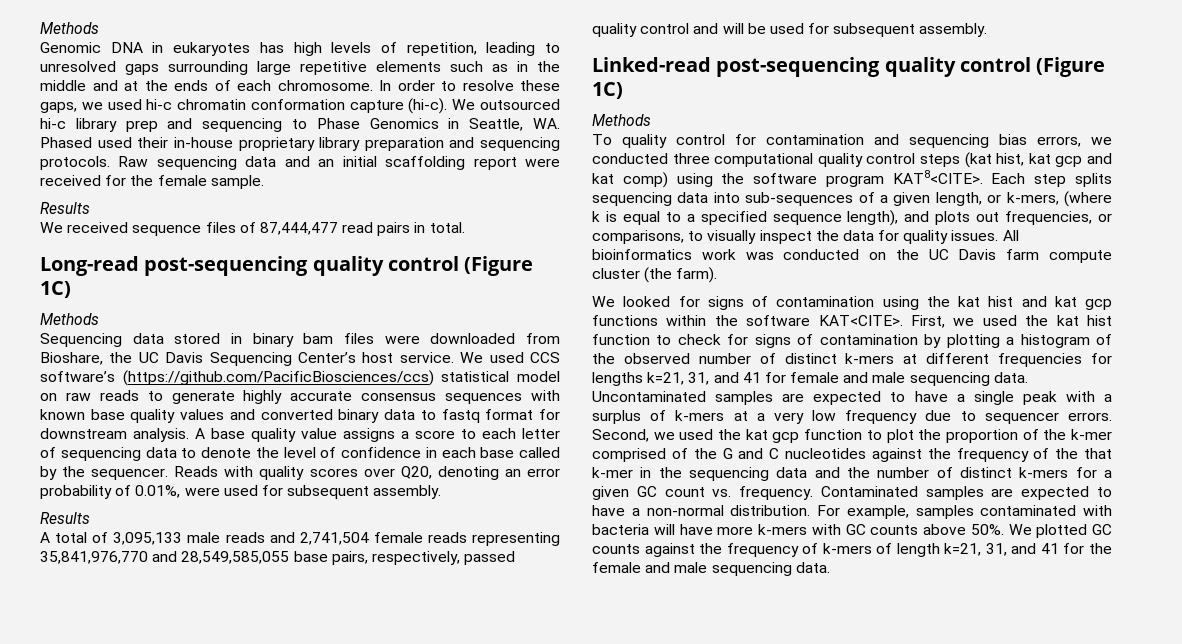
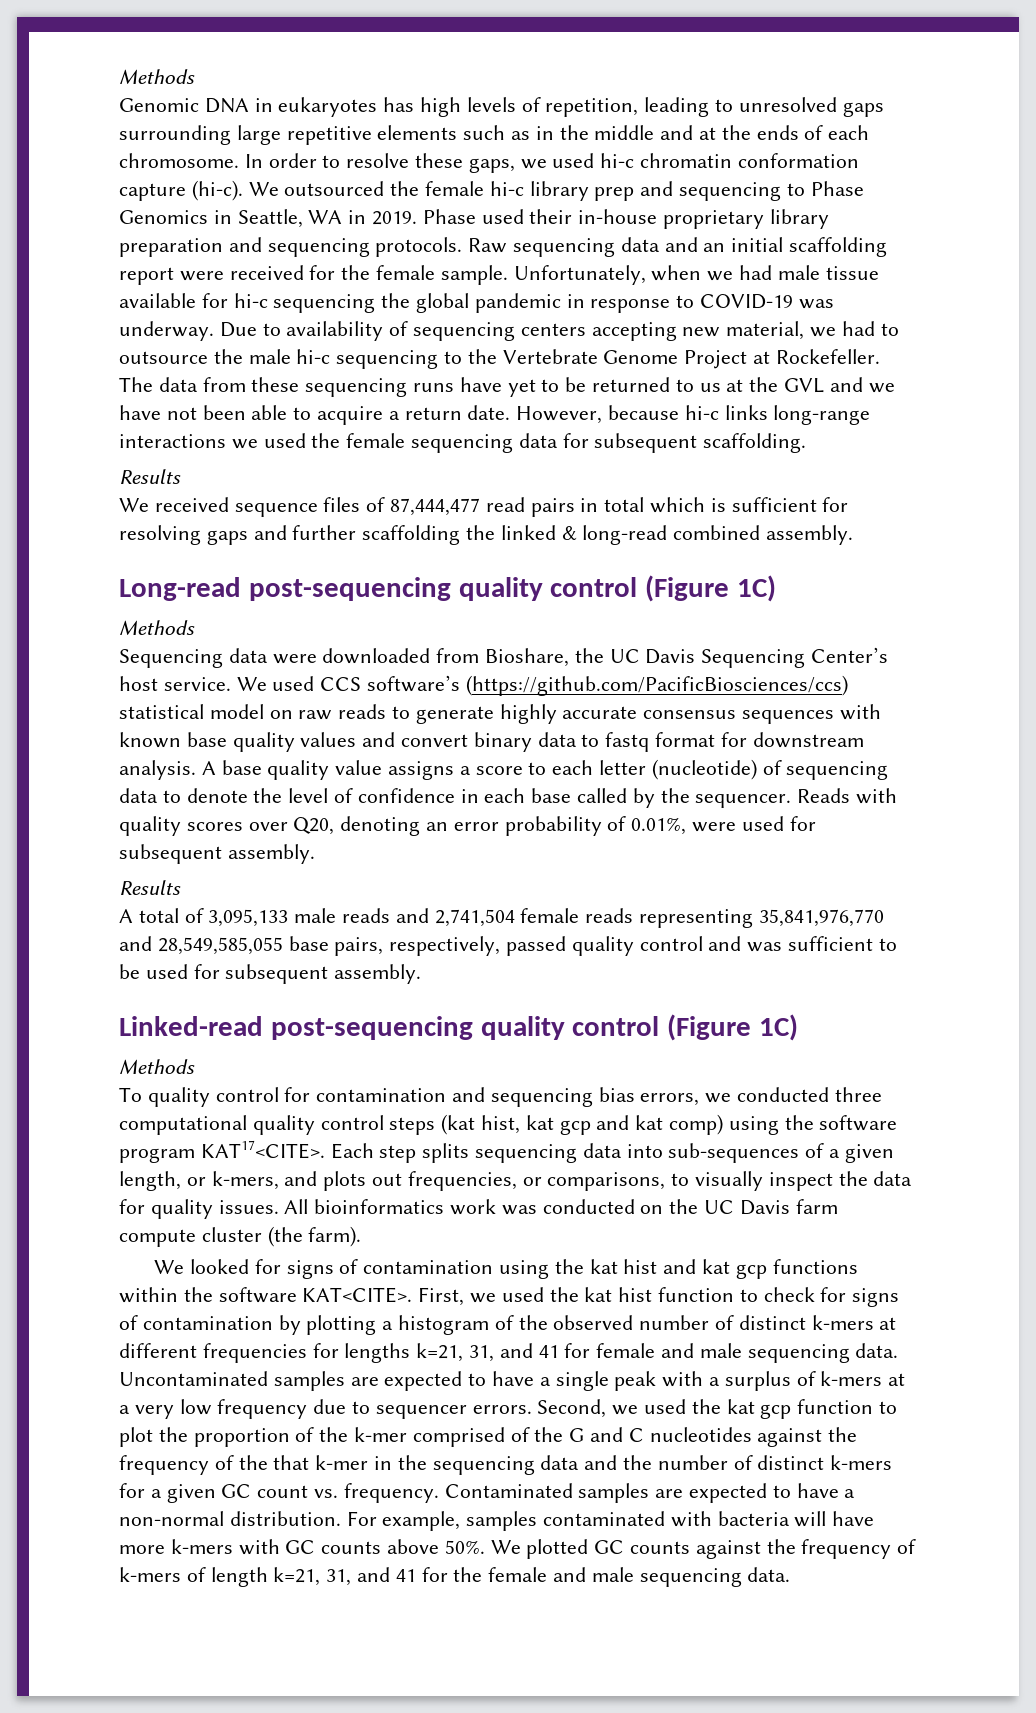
- We outsourced hi-c library prep and sequencing to Phase Genomics in Seattle, WA. Phased used their in-house proprietary library preparation and sequencing protocols.
+ We outsourced the female hi-c library prep and sequencing to Phase Genomics in Seattle, WA in 2019. Phase used their in-house proprietary library preparation and sequencing protocols.
+ Unfortunately, when we had male tissue available for hi-c sequencing the global pandemic in response to COVID-19 was underway. Due to availability of sequencing centers accepting new material, we had to outsource the male hi-c sequencing to the Vertebrate Genome Project at Rockefeller. The data from these sequencing runs have yet to be returned to us at the GVL and we have not been able to acquire a return date. However, because hi-c links long-range interactions we used the female sequencing data for subsequent scaffolding.
- We received sequence files of 87,444,477 read pairs in total.
+ We received sequence files of 87,444,477 read pairs in total which is sufficient for resolving gaps and further scaffolding the linked & long-read combined assembly.
- Sequencing data stored in binary bam files were downloaded from Bioshare, the UC Davis Sequencing Center’s host service.
+ Sequencing data were downloaded from Bioshare, the UC Davis Sequencing Center’s host service.
- We used CCS software’s (https://github.com/PacificBiosciences/ccs) statistical model on raw reads to generate highly accurate consensus sequences with known base quality values and converted binary data to fastq format for downstream analysis.
+ We used CCS software’s (https://github.com/PacificBiosciences/ccs) statistical model on raw reads to generate highly accurate consensus sequences with known base quality values and convert binary data to fastq format for downstream analysis.
- A base quality value assigns a score to each letter of sequencing data to denote the level of confidence in each base called by the sequencer.
+ A base quality value assigns a score to each letter (nucleotide) of sequencing data to denote the level of confidence in each base called by the sequencer.
- A total of 3,095,133 male reads and 2,741,504 female reads representing 35,841,976,770 and 28,549,585,055 base pairs, respectively, passed quality control and will be used for subsequent assembly.
+ A total of 3,095,133 male reads and 2,741,504 female reads representing 35,841,976,770 and 28,549,585,055 base pairs, respectively, passed quality control and was sufficient to be used for subsequent assembly.
- To quality control for contamination and sequencing bias errors, we conducted three computational quality control steps (kat hist, kat gcp and kat comp) using the software program KAT8<CITE>.
+ To quality control for contamination and sequencing bias errors, we conducted three computational quality control steps (kat hist, kat gcp and kat comp) using the software program KAT17<CITE>.
- Each step splits sequencing data into sub-sequences of a given length, or k-mers, (where k is equal to a specified sequence length), and plots out frequencies, or comparisons, to visually inspect the data for quality issues.
+ Each step splits sequencing data into sub-sequences of a given length, or k-mers, and plots out frequencies, or comparisons, to visually inspect the data for quality issues.

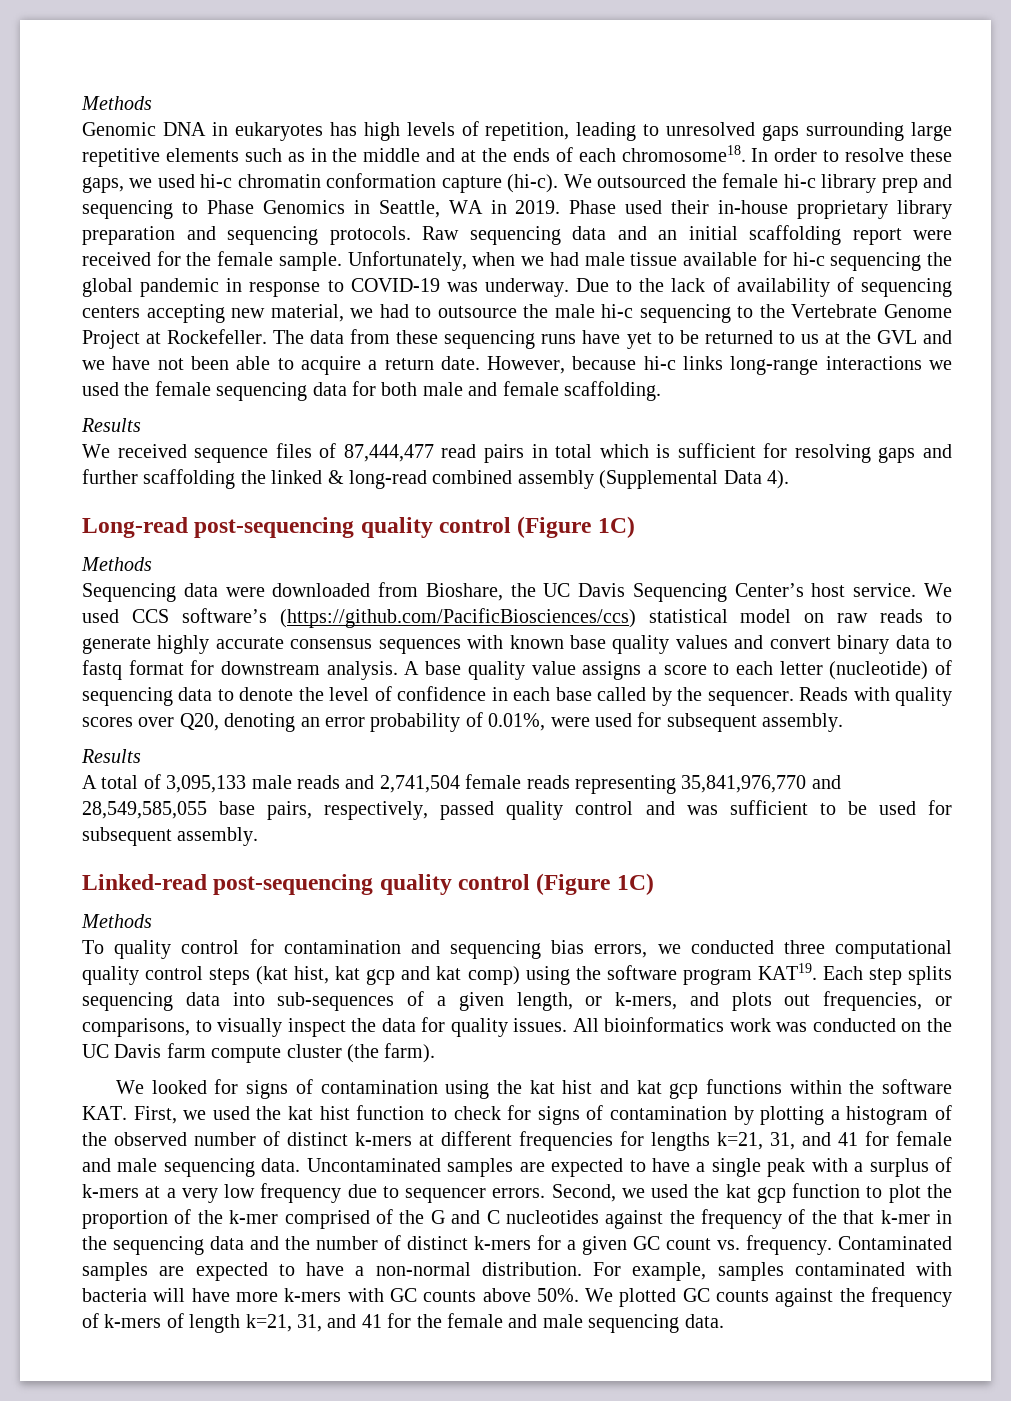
- Genomic DNA in eukaryotes has high levels of repetition, leading to unresolved gaps surrounding large repetitive elements such as in the middle and at the ends of each chromosome.
+ Genomic DNA in eukaryotes has high levels of repetition, leading to unresolved gaps surrounding large repetitive elements such as in the middle and at the ends of each chromosome18.
- Due to availability of sequencing centers accepting new material, we had to outsource the male hi-c sequencing to the Vertebrate Genome Project at Rockefeller.
+ Due to the lack of availability of sequencing centers accepting new material, we had to outsource the male hi-c sequencing to the Vertebrate Genome Project at Rockefeller.
- However, because hi-c links long-range interactions we used the female sequencing data for subsequent scaffolding.
+ However, because hi-c links long-range interactions we used the female sequencing data for both male and female scaffolding.
- We received sequence files of 87,444,477 read pairs in total which is sufficient for resolving gaps and further scaffolding the linked & long-read combined assembly.
+ We received sequence files of 87,444,477 read pairs in total which is sufficient for resolving gaps and further scaffolding the linked & long-read combined assembly (Supplemental Data 4).
- To quality control for contamination and sequencing bias errors, we conducted three computational quality control steps (kat hist, kat gcp and kat comp) using the software program KAT17<CITE>.
+ To quality control for contamination and sequencing bias errors, we conducted three computational quality control steps (kat hist, kat gcp and kat comp) using the software program KAT19.
- We looked for signs of contamination using the kat hist and kat gcp functions within the software KAT<CITE>. First, we used the kat hist function to check for signs of contamination by plotting a histogram of the observed number of distinct k-mers at different frequencies for lengths k=21, 31, and 41 for female and male sequencing data.
+ We looked for signs of contamination using the kat hist and kat gcp functions within the software KAT. First, we used the kat hist function to check for signs of contamination by plotting a histogram of the observed number of distinct k-mers at different frequencies for lengths k=21, 31, and 41 for female and male sequencing data.

